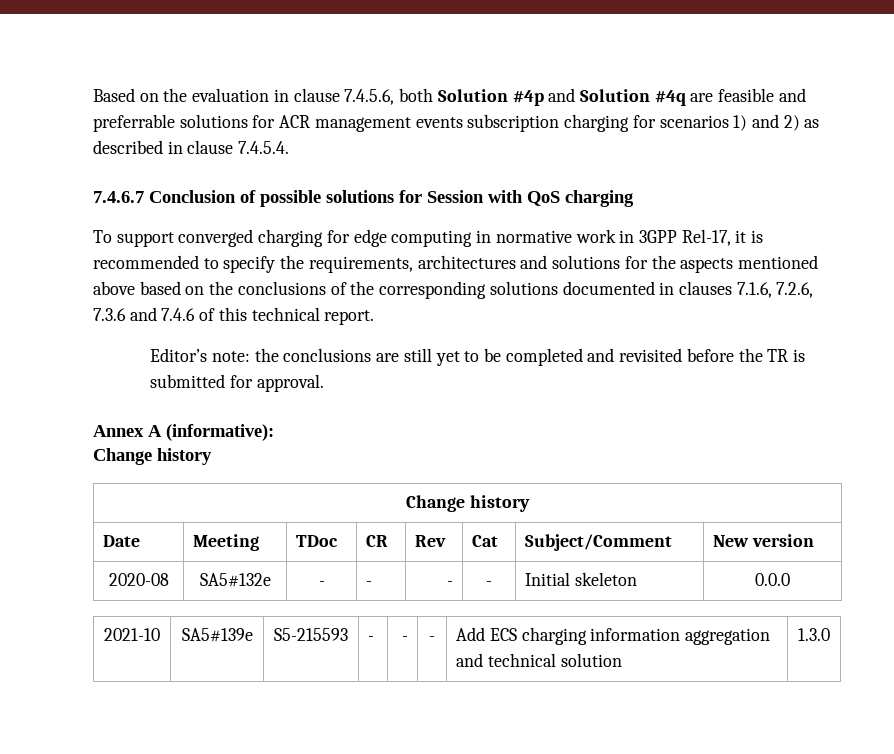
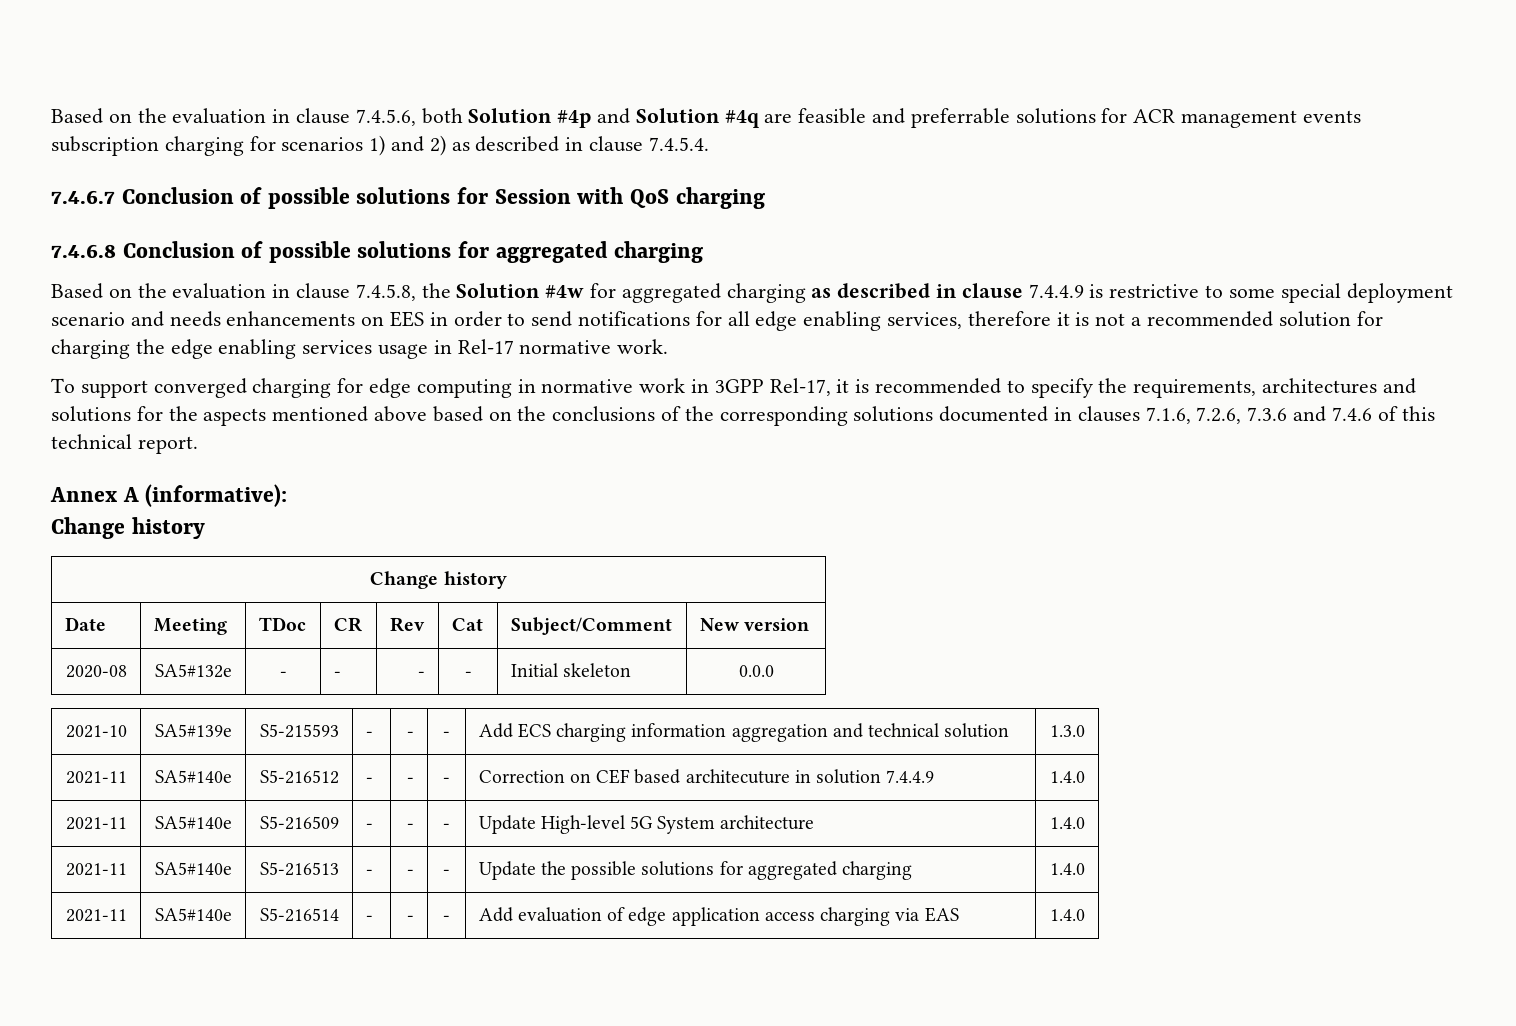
+ 7.4.6.8 Conclusion of possible solutions for aggregated charging
+ Based on the evaluation in clause 7.4.5.8, the Solution #4w for aggregated charging as described in clause 7.4.4.9 is restrictive to some special deployment scenario and needs enhancements on EES in order to send notifications for all edge enabling services, therefore it is not a recommended solution for charging the edge enabling services usage in Rel-17 normative work.
- Editor’s note: the conclusions are still yet to be completed and revisited before the TR is submitted for approval.
+ 2021-11 | SA5#140e | S5-216512 | - | - | - | Correction on CEF based architecuture in solution 7.4.4.9 | 1.4.0
+ 2021-11 | SA5#140e | S5-216509 | - | - | - | Update High-level 5G System architecture | 1.4.0
+ 2021-11 | SA5#140e | S5-216513 | - | - | - | Update the possible solutions for aggregated charging | 1.4.0
+ 2021-11 | SA5#140e | S5-216514 | - | - | - | Add evaluation of edge application access charging via EAS | 1.4.0

